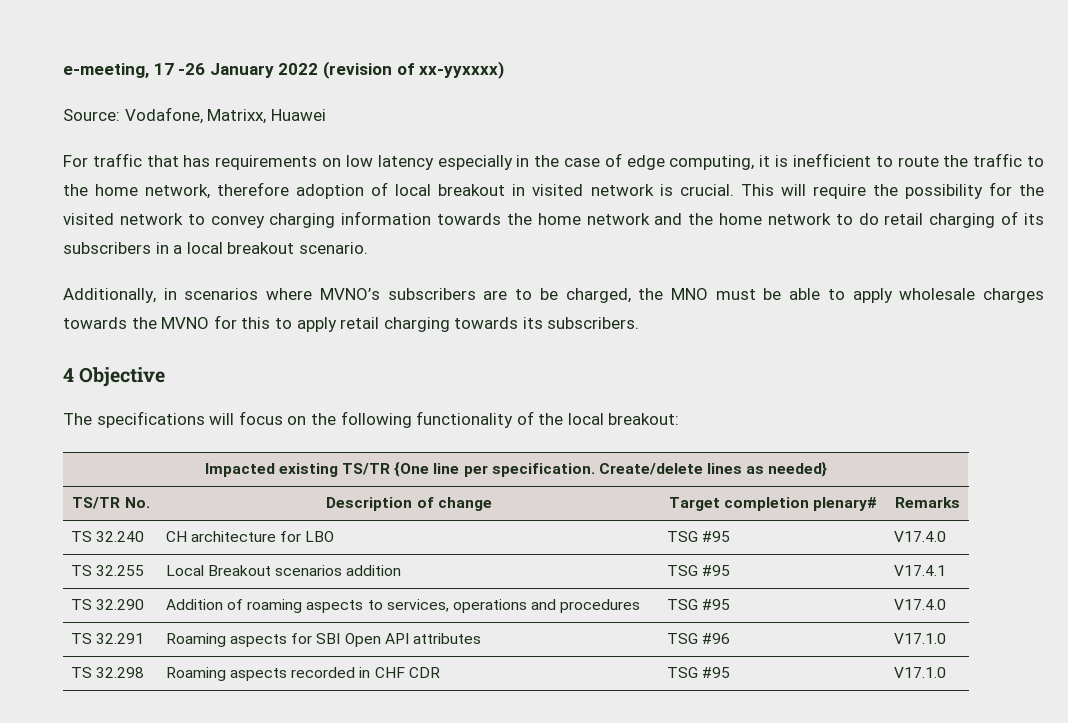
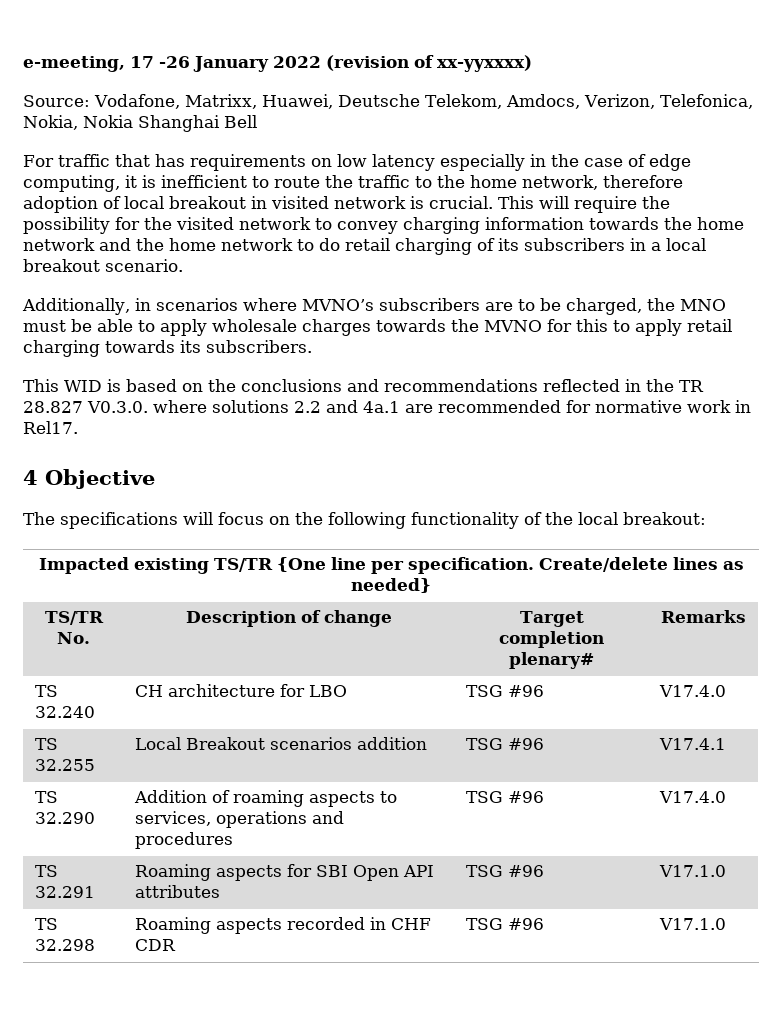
- Source: Vodafone, Matrixx, Huawei
+ Source: Vodafone, Matrixx, Huawei, Deutsche Telekom, Amdocs, Verizon, Telefonica, Nokia, Nokia Shanghai Bell
+ This WID is based on the conclusions and recommendations reflected in the TR 28.827 V0.3.0. where solutions 2.2 and 4a.1 are recommended for normative work in Rel17.
- TS 32.240 | CH architecture for LBO | TSG #95 | V17.4.0
+ TS 32.240 | CH architecture for LBO | TSG #96 | V17.4.0
- TS 32.255 | Local Breakout scenarios addition | TSG #95 | V17.4.1
+ TS 32.255 | Local Breakout scenarios addition | TSG #96 | V17.4.1
- TS 32.290 | Addition of roaming aspects to services, operations and procedures | TSG #95 | V17.4.0
+ TS 32.290 | Addition of roaming aspects to services, operations and procedures | TSG #96 | V17.4.0
- TS 32.298 | Roaming aspects recorded in CHF CDR | TSG #95 | V17.1.0
+ TS 32.298 | Roaming aspects recorded in CHF CDR | TSG #96 | V17.1.0

